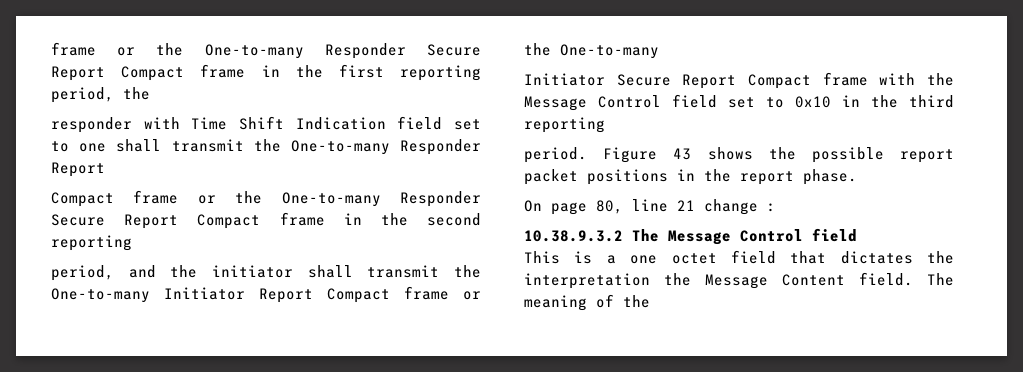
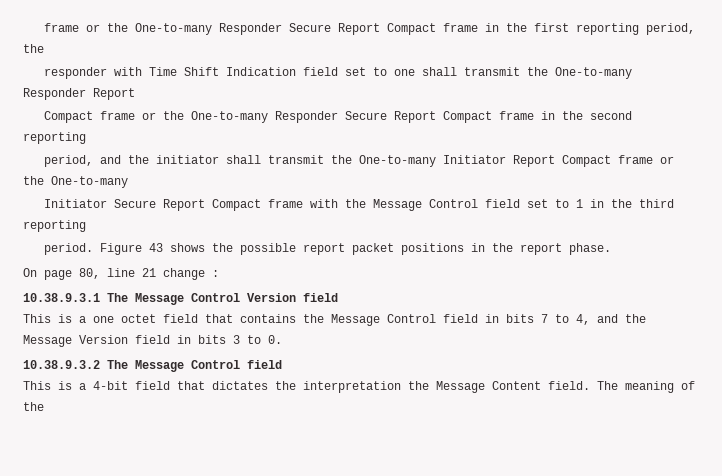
- Initiator Secure Report Compact frame with the Message Control field set to 0x10 in the third reporting
+ Initiator Secure Report Compact frame with the Message Control field set to 1 in the third reporting
+ 10.38.9.3.1 The Message Control Version field
+ This is a one octet field that contains the Message Control field in bits 7 to 4, and the Message Version field in bits 3 to 0.
- This is a one octet field that dictates the interpretation the Message Content field.
+ This is a 4-bit field that dictates the interpretation the Message Content field.

